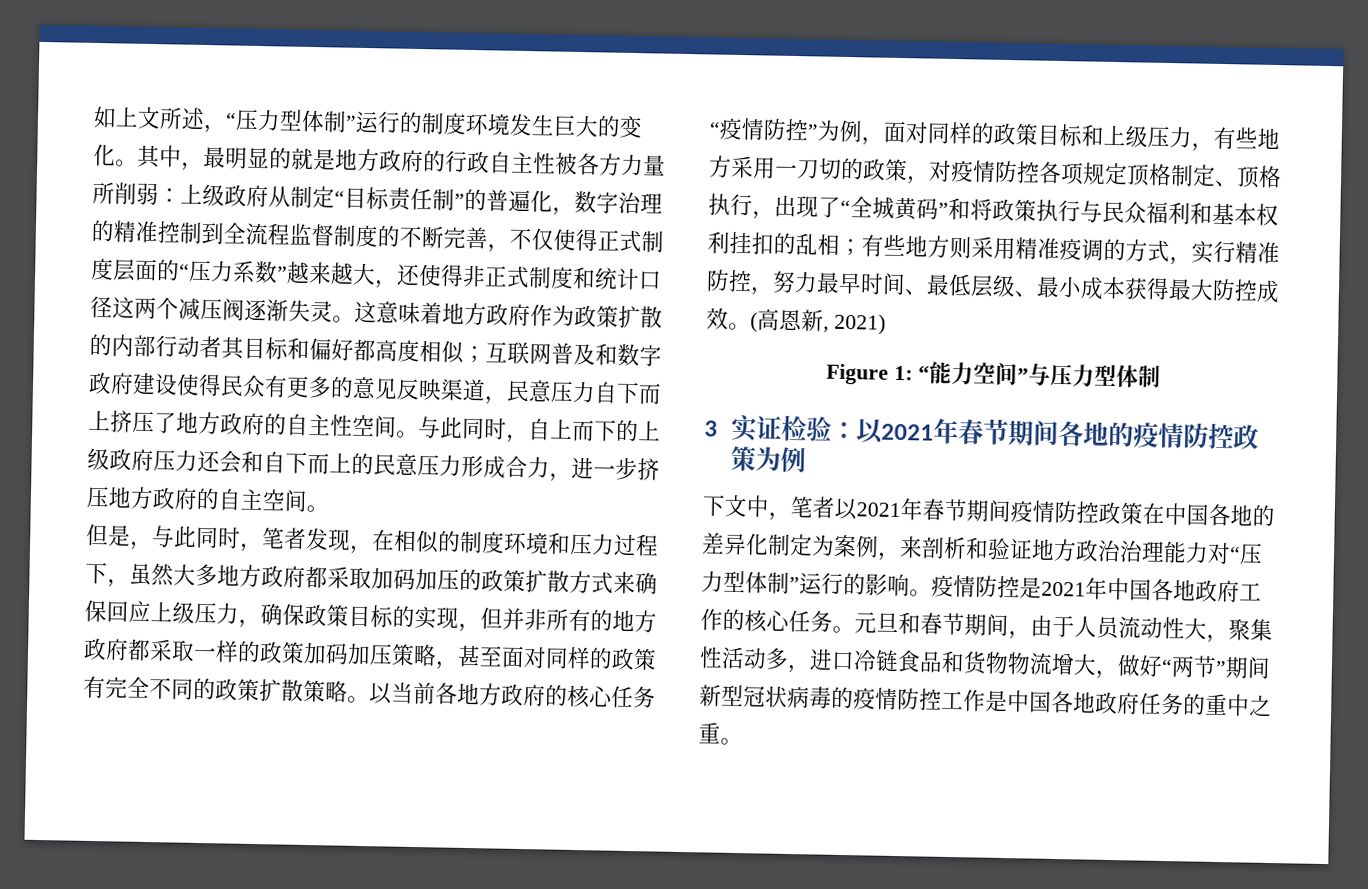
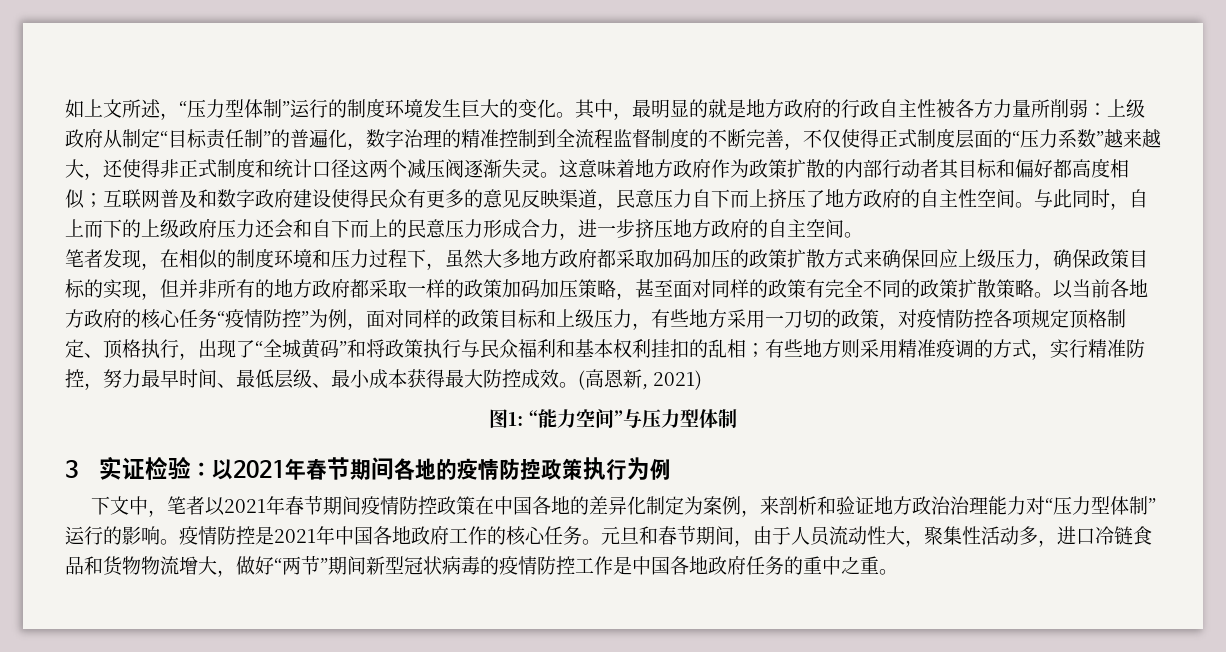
- 但是，与此同时，笔者发现，在相似的制度环境和压力过程下，虽然大多地方政府都采取加码加压的政策扩散方式来确保回应上级压力，确保政策目标的实现，但并非所有的地方政府都采取一样的政策加码加压策略，甚至面对同样的政策有完全不同的政策扩散策略。
+ 笔者发现，在相似的制度环境和压力过程下，虽然大多地方政府都采取加码加压的政策扩散方式来确保回应上级压力，确保政策目标的实现，但并非所有的地方政府都采取一样的政策加码加压策略，甚至面对同样的政策有完全不同的政策扩散策略。
- Figure 1: “能力空间”与压力型体制
+ 图1: “能力空间”与压力型体制
- 3实证检验：以2021年春节期间各地的疫情防控政策为例
+ 3实证检验：以2021年春节期间各地的疫情防控政策执行为例

